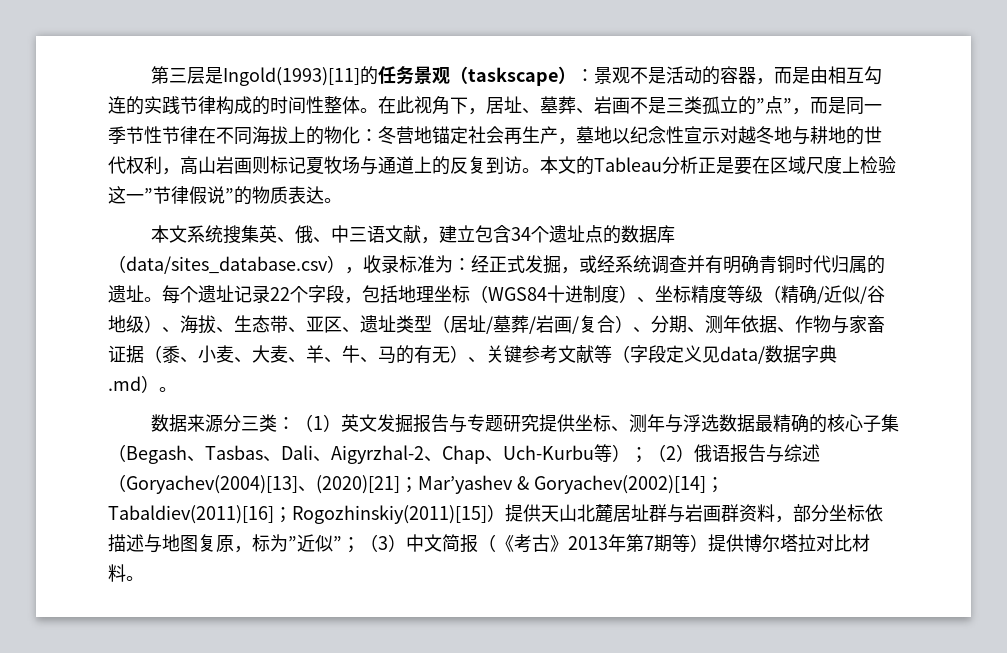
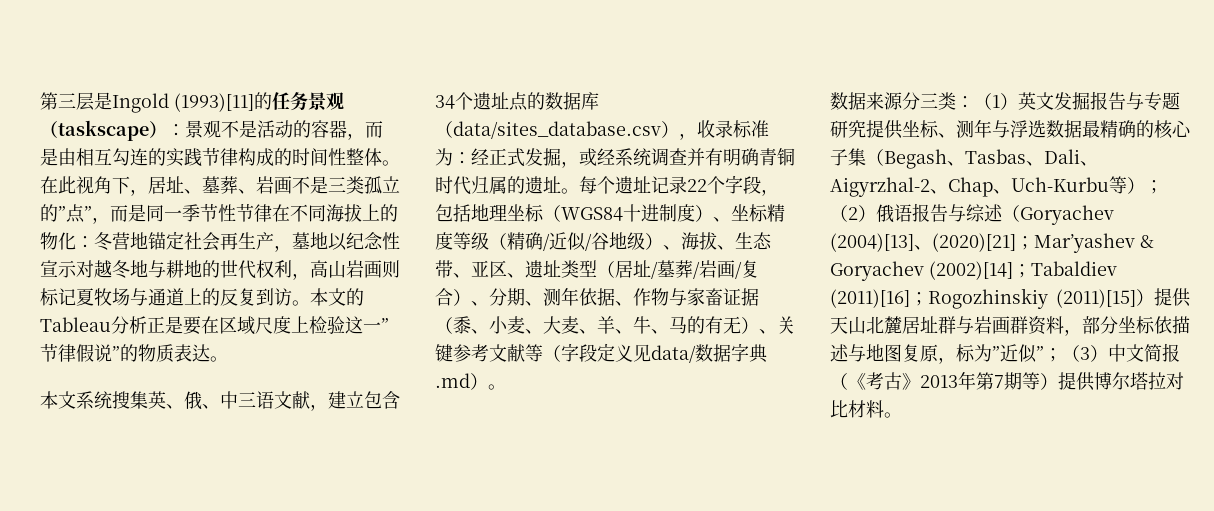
- 第三层是Ingold(1993)[11]的任务景观（taskscape）：景观不是活动的容器，而是由相互勾连的实践节律构成的时间性整体。
+ 第三层是Ingold (1993)[11]的任务景观（taskscape）：景观不是活动的容器，而是由相互勾连的实践节律构成的时间性整体。
- （2）俄语报告与综述（Goryachev(2004)[13]、(2020)[21]；
+ （2）俄语报告与综述（Goryachev (2004)[13]、(2020)[21]；
- Mar’yashev & Goryachev(2002)[14]；Tabaldiev(2011)[16]；Rogozhinskiy(2011)[15]）提供天山北麓居址群与岩画群资料，部分坐标依描述与地图复原，标为”近似”；
+ Mar’yashev & Goryachev (2002)[14]；Tabaldiev (2011)[16]；Rogozhinskiy (2011)[15]）提供天山北麓居址群与岩画群资料，部分坐标依描述与地图复原，标为”近似”；

